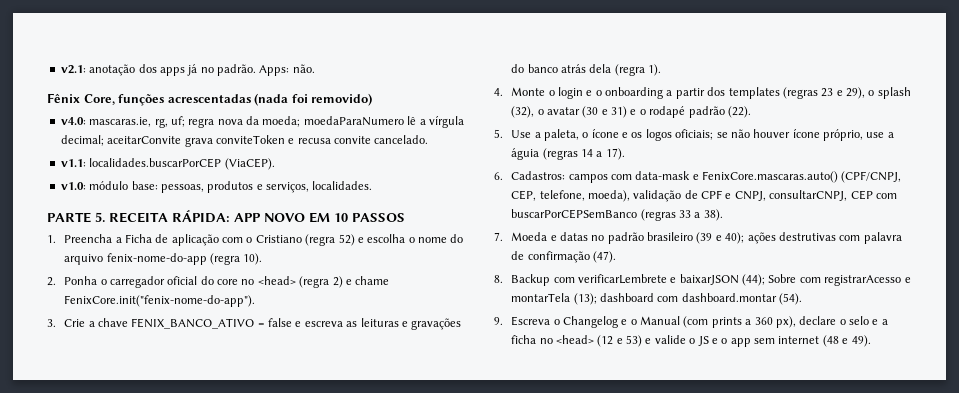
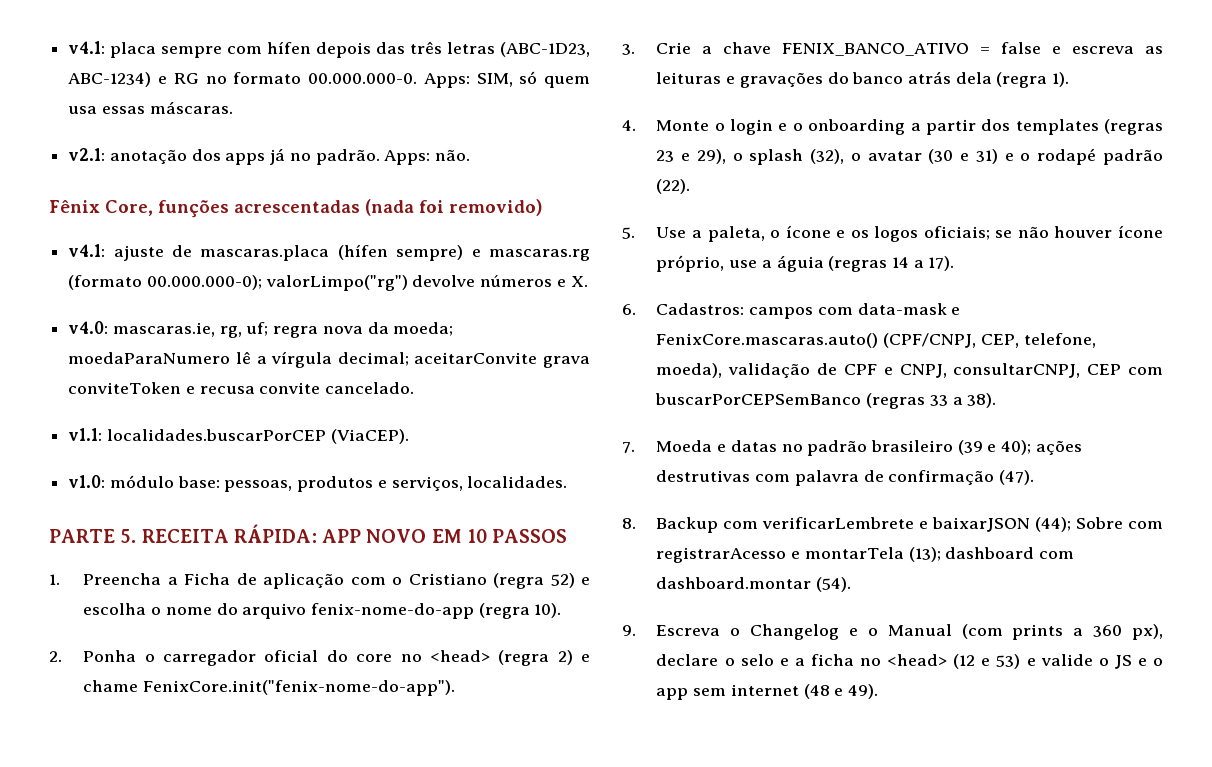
+ v4.1: placa sempre com hífen depois das três letras (ABC-1D23, ABC-1234) e RG no formato 00.000.000-0. Apps: SIM, só quem usa essas máscaras.
+ v4.1: ajuste de mascaras.placa (hífen sempre) e mascaras.rg (formato 00.000.000-0); valorLimpo("rg") devolve números e X.

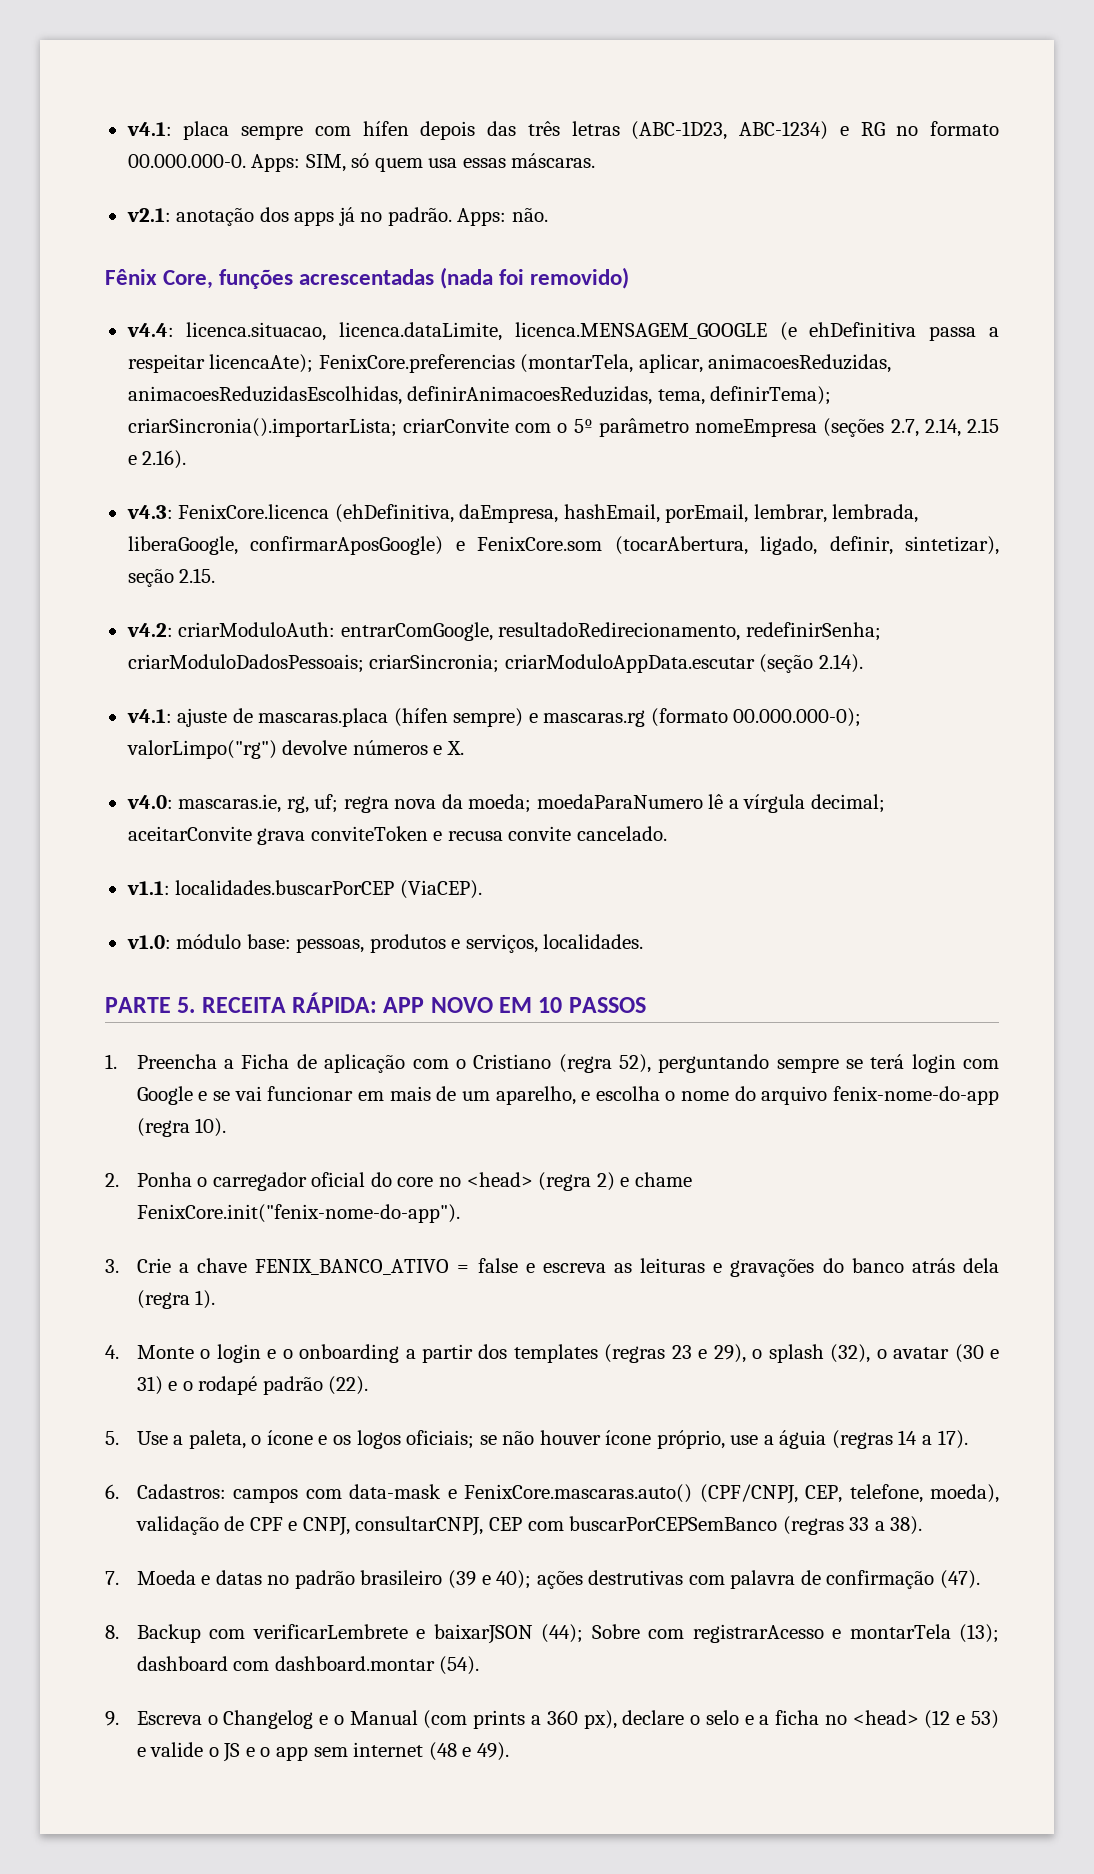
+ v4.4: licenca.situacao, licenca.dataLimite, licenca.MENSAGEM_GOOGLE (e ehDefinitiva passa a respeitar licencaAte); FenixCore.preferencias (montarTela, aplicar, animacoesReduzidas, animacoesReduzidasEscolhidas, definirAnimacoesReduzidas, tema, definirTema); criarSincronia().importarLista; criarConvite com o 5º parâmetro nomeEmpresa (seções 2.7, 2.14, 2.15 e 2.16).
+ v4.3: FenixCore.licenca (ehDefinitiva, daEmpresa, hashEmail, porEmail, lembrar, lembrada, liberaGoogle, confirmarAposGoogle) e FenixCore.som (tocarAbertura, ligado, definir, sintetizar), seção 2.15.
+ v4.2: criarModuloAuth: entrarComGoogle, resultadoRedirecionamento, redefinirSenha; criarModuloDadosPessoais; criarSincronia; criarModuloAppData.escutar (seção 2.14).
- 1. Preencha a Ficha de aplicação com o Cristiano (regra 52) e escolha o nome do arquivo fenix-nome-do-app (regra 10).
+ 1. Preencha a Ficha de aplicação com o Cristiano (regra 52), perguntando sempre se terá login com Google e se vai funcionar em mais de um aparelho, e escolha o nome do arquivo fenix-nome-do-app (regra 10).

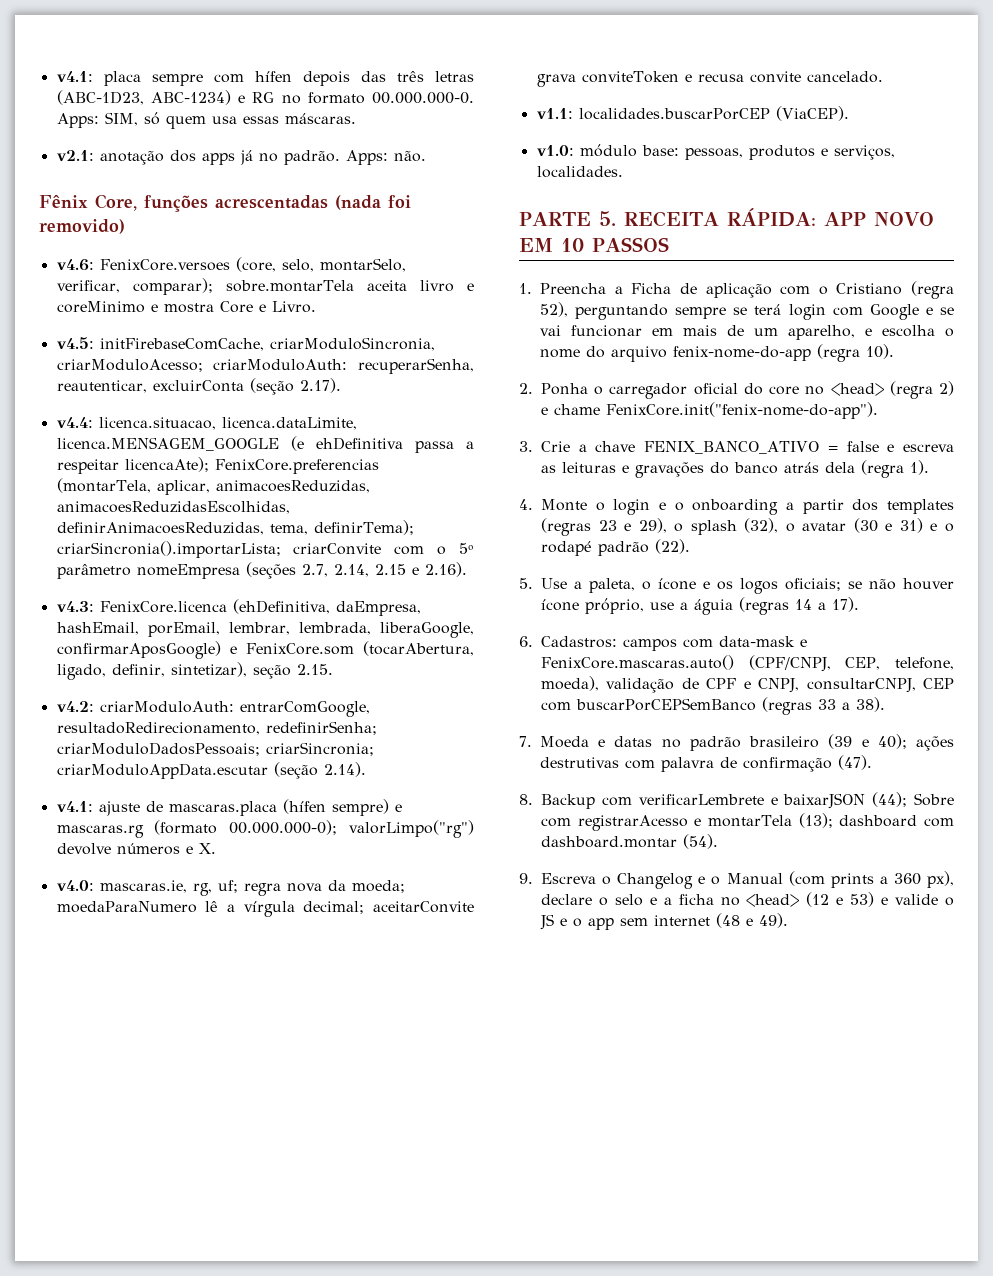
+ v4.6: FenixCore.versoes (core, selo, montarSelo, verificar, comparar); sobre.montarTela aceita livro e coreMinimo e mostra Core e Livro.
+ v4.5: initFirebaseComCache, criarModuloSincronia, criarModuloAcesso; criarModuloAuth: recuperarSenha, reautenticar, excluirConta (seção 2.17).

